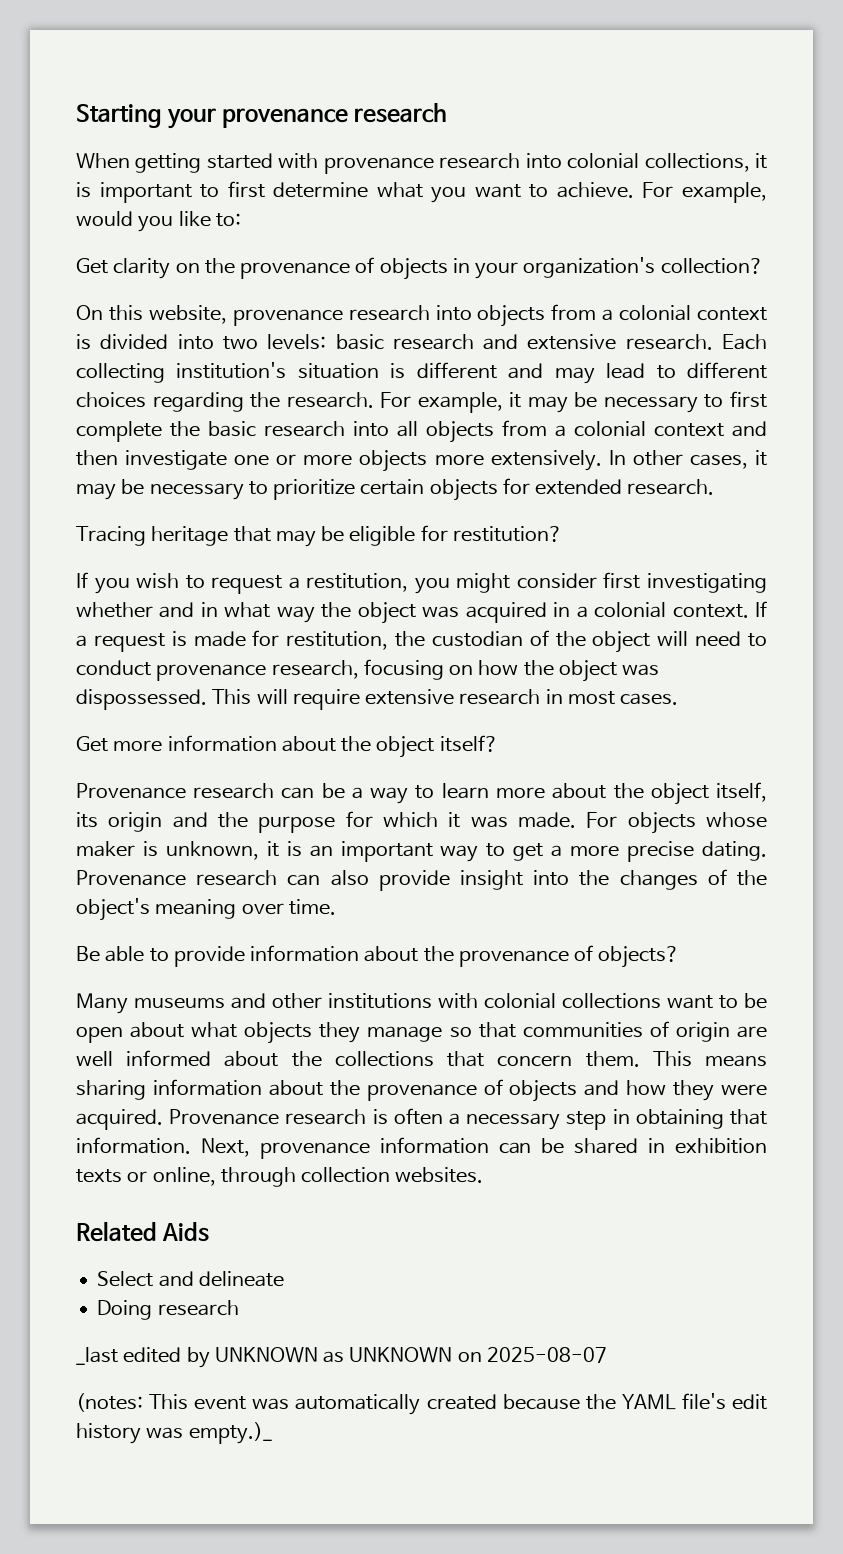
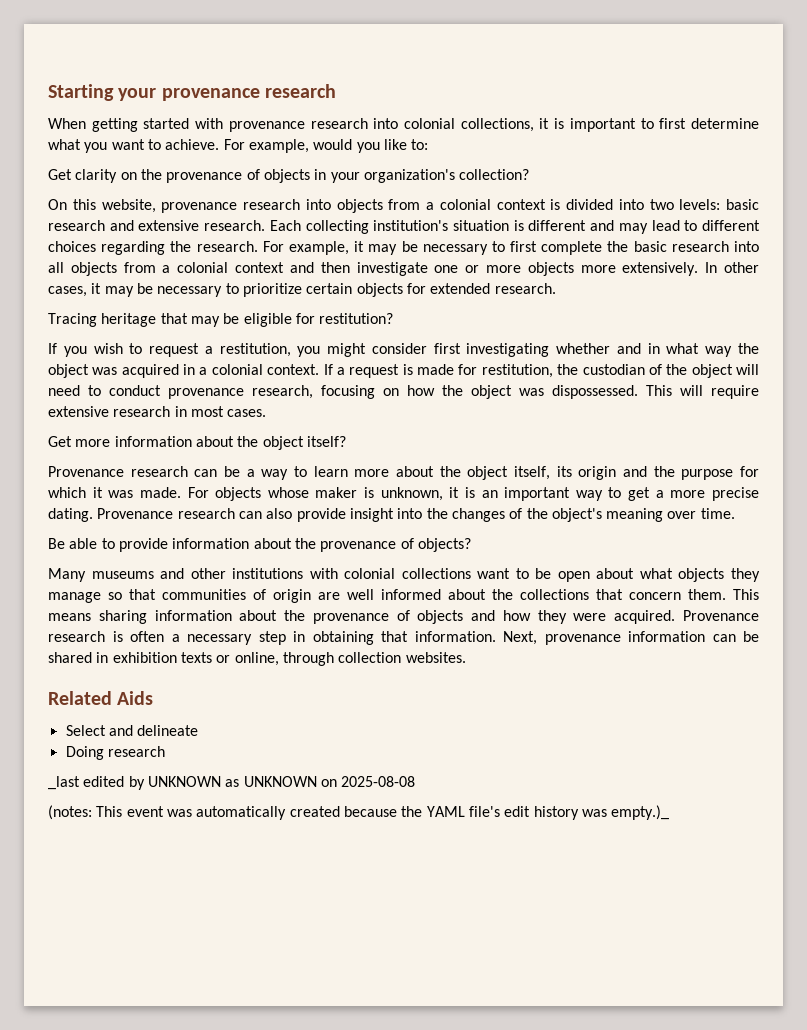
- _last edited by UNKNOWN as UNKNOWN on 2025-08-07
+ _last edited by UNKNOWN as UNKNOWN on 2025-08-08

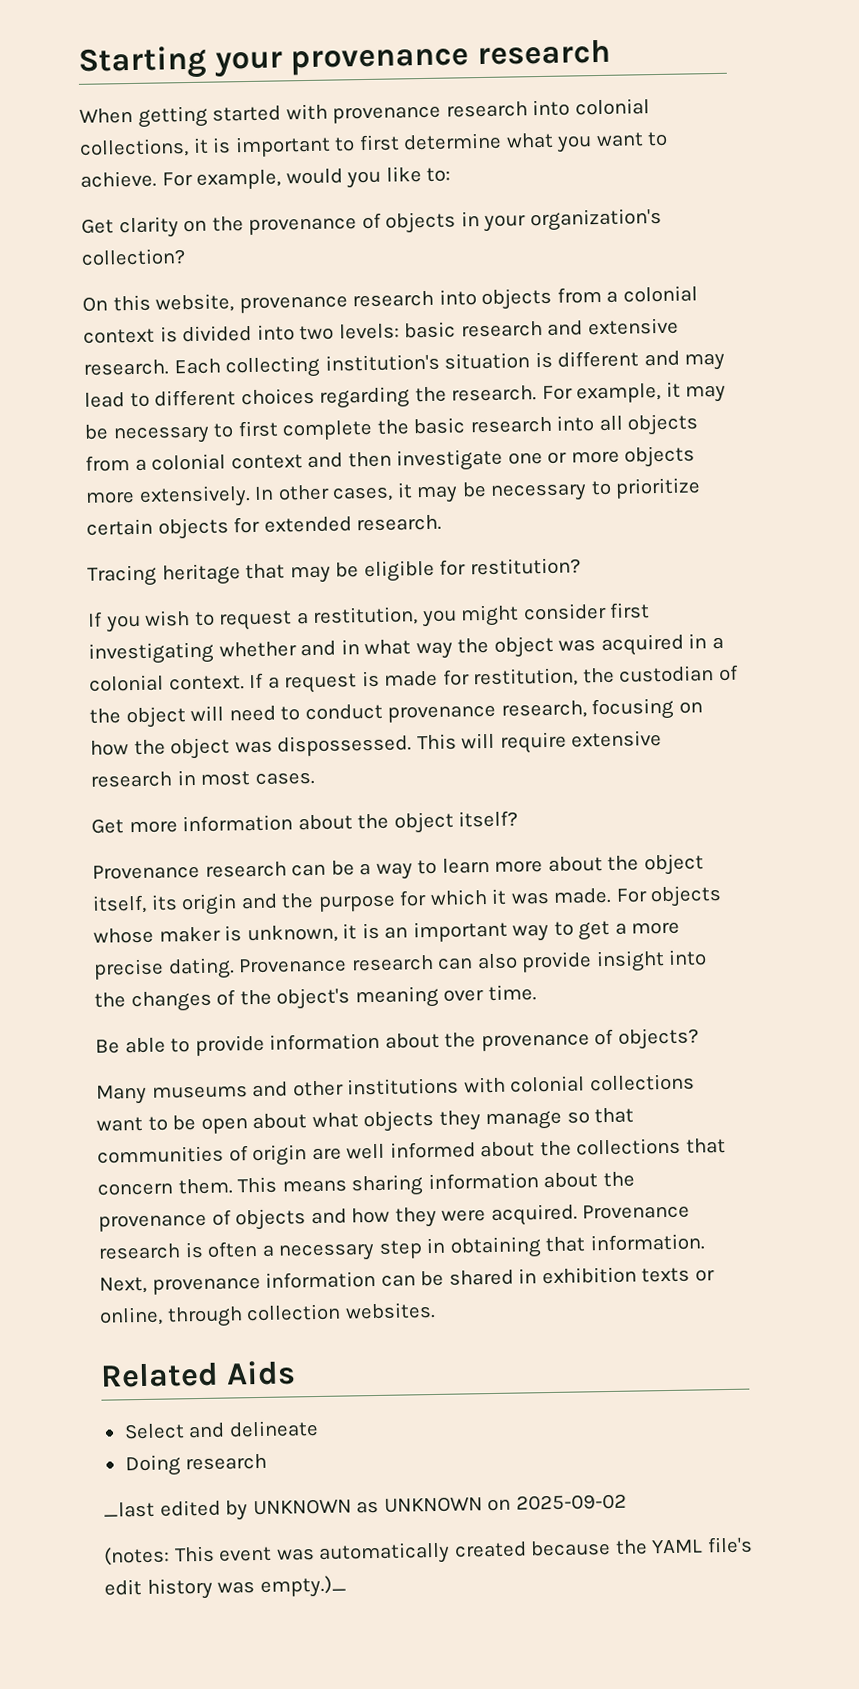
- _last edited by UNKNOWN as UNKNOWN on 2025-08-08
+ _last edited by UNKNOWN as UNKNOWN on 2025-09-02

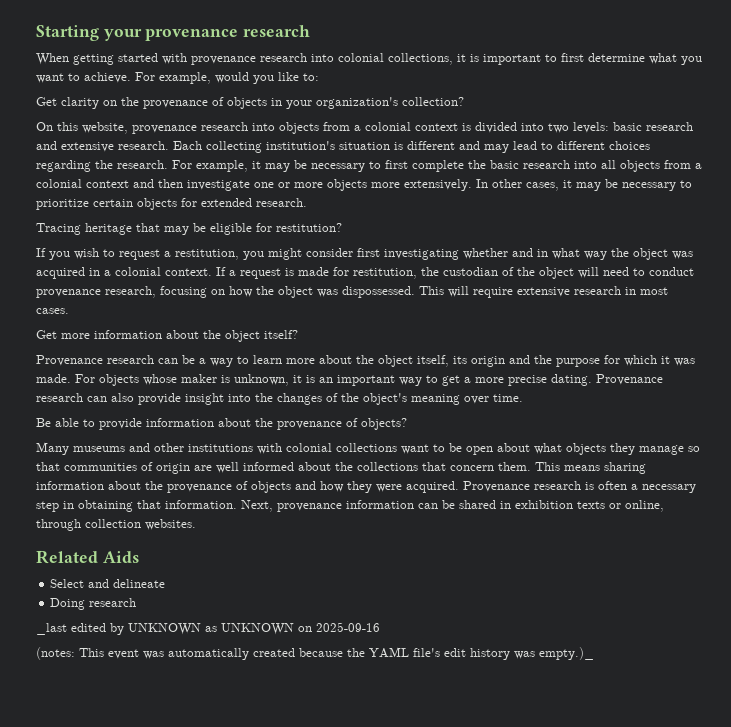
- _last edited by UNKNOWN as UNKNOWN on 2025-09-02
+ _last edited by UNKNOWN as UNKNOWN on 2025-09-16

